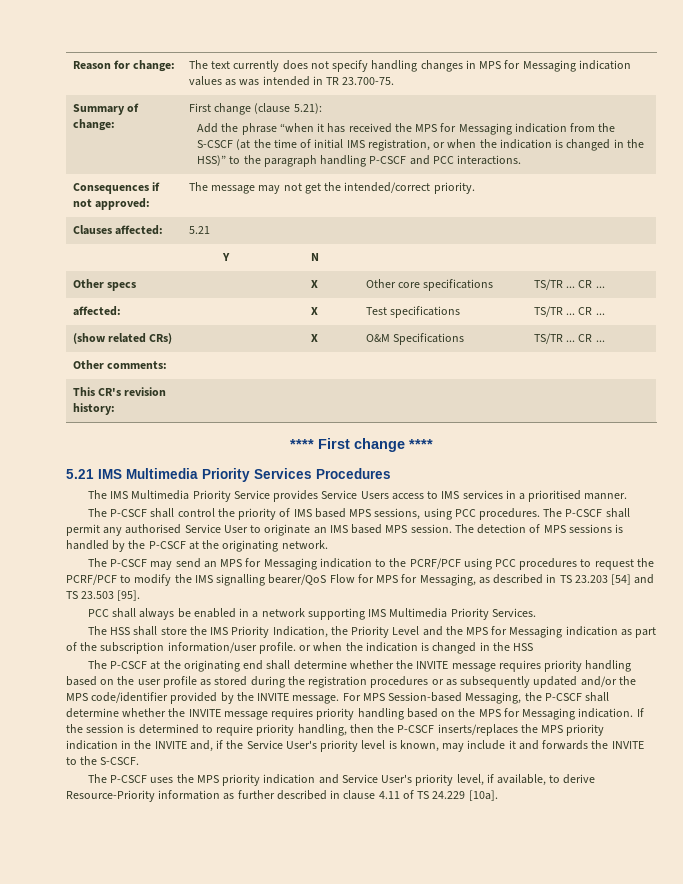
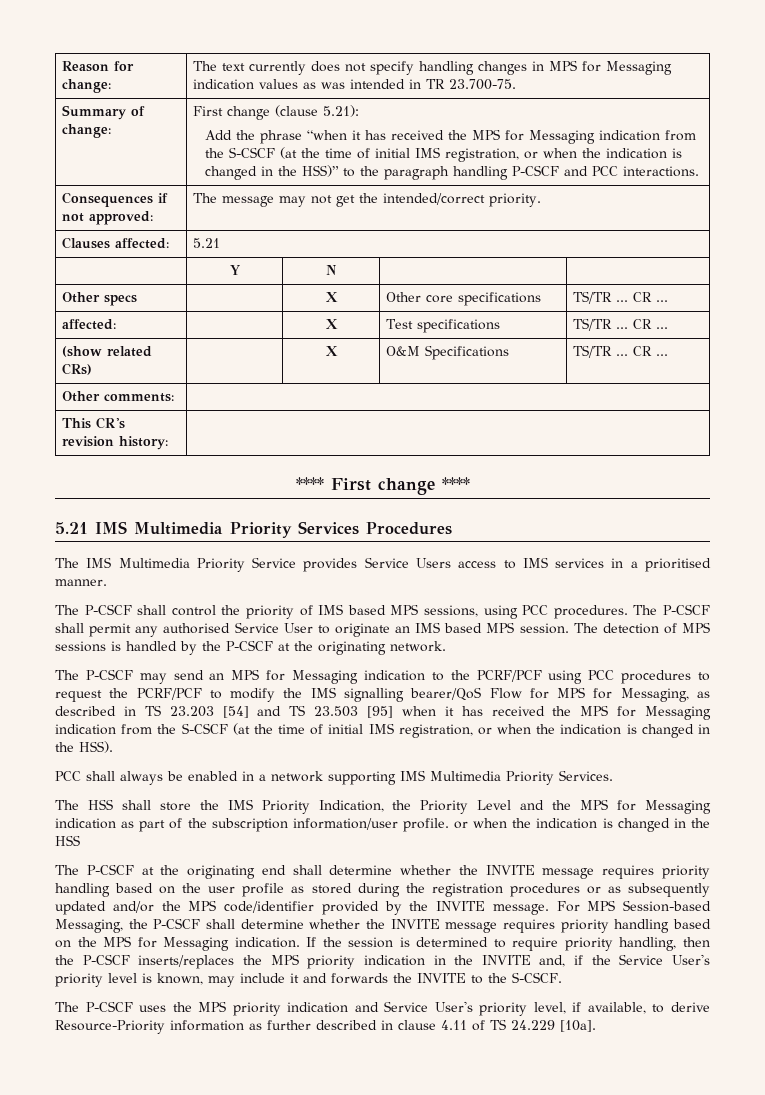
- The P-CSCF may send an MPS for Messaging indication to the PCRF/PCF using PCC procedures to request the PCRF/PCF to modify the IMS signalling bearer/QoS Flow for MPS for Messaging, as described in TS 23.203 [54] and TS 23.503 [95].
+ The P-CSCF may send an MPS for Messaging indication to the PCRF/PCF using PCC procedures to request the PCRF/PCF to modify the IMS signalling bearer/QoS Flow for MPS for Messaging, as described in TS 23.203 [54] and TS 23.503 [95] when it has received the MPS for Messaging indication from the S-CSCF (at the time of initial IMS registration, or when the indication is changed in the HSS).

